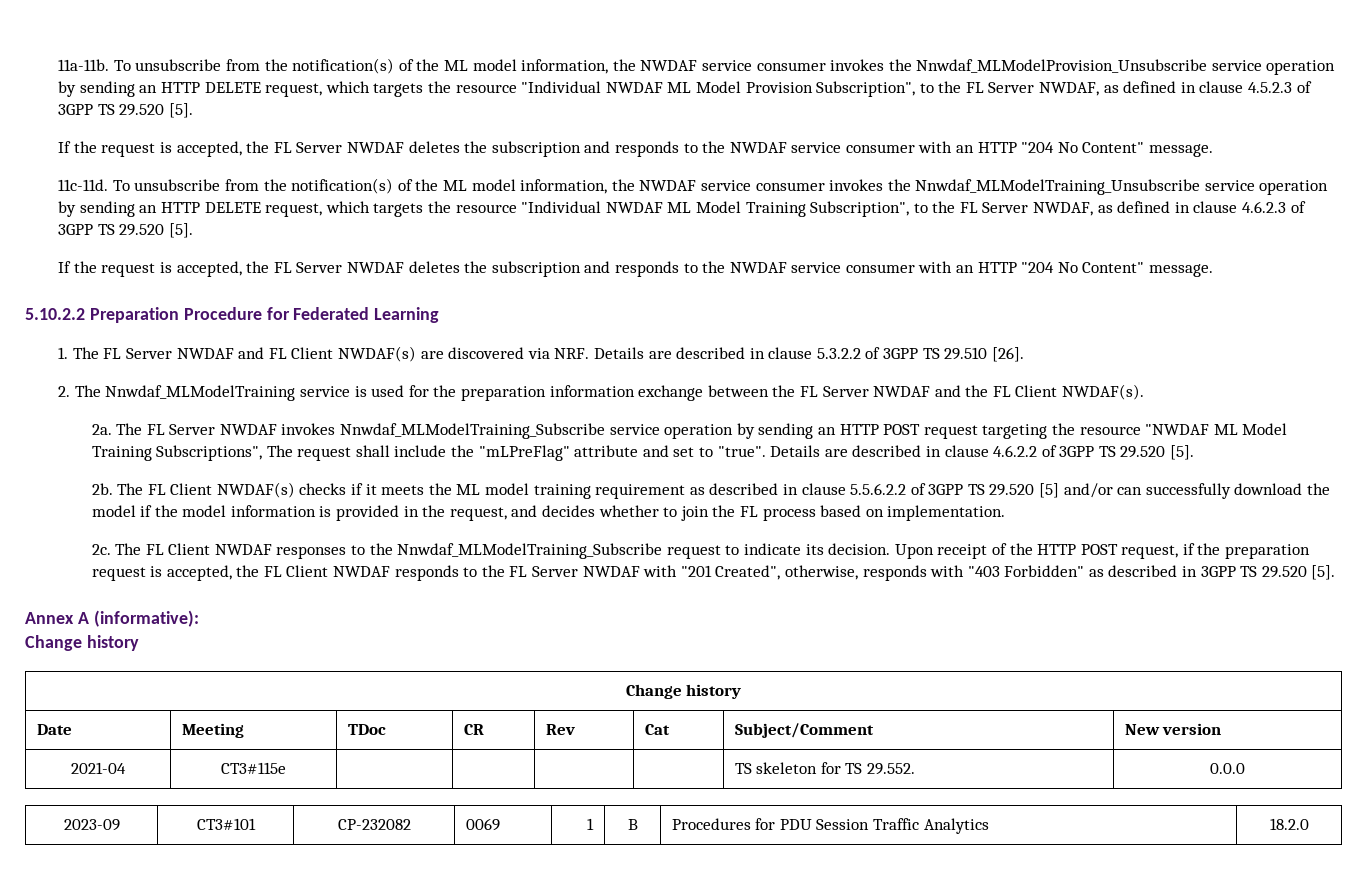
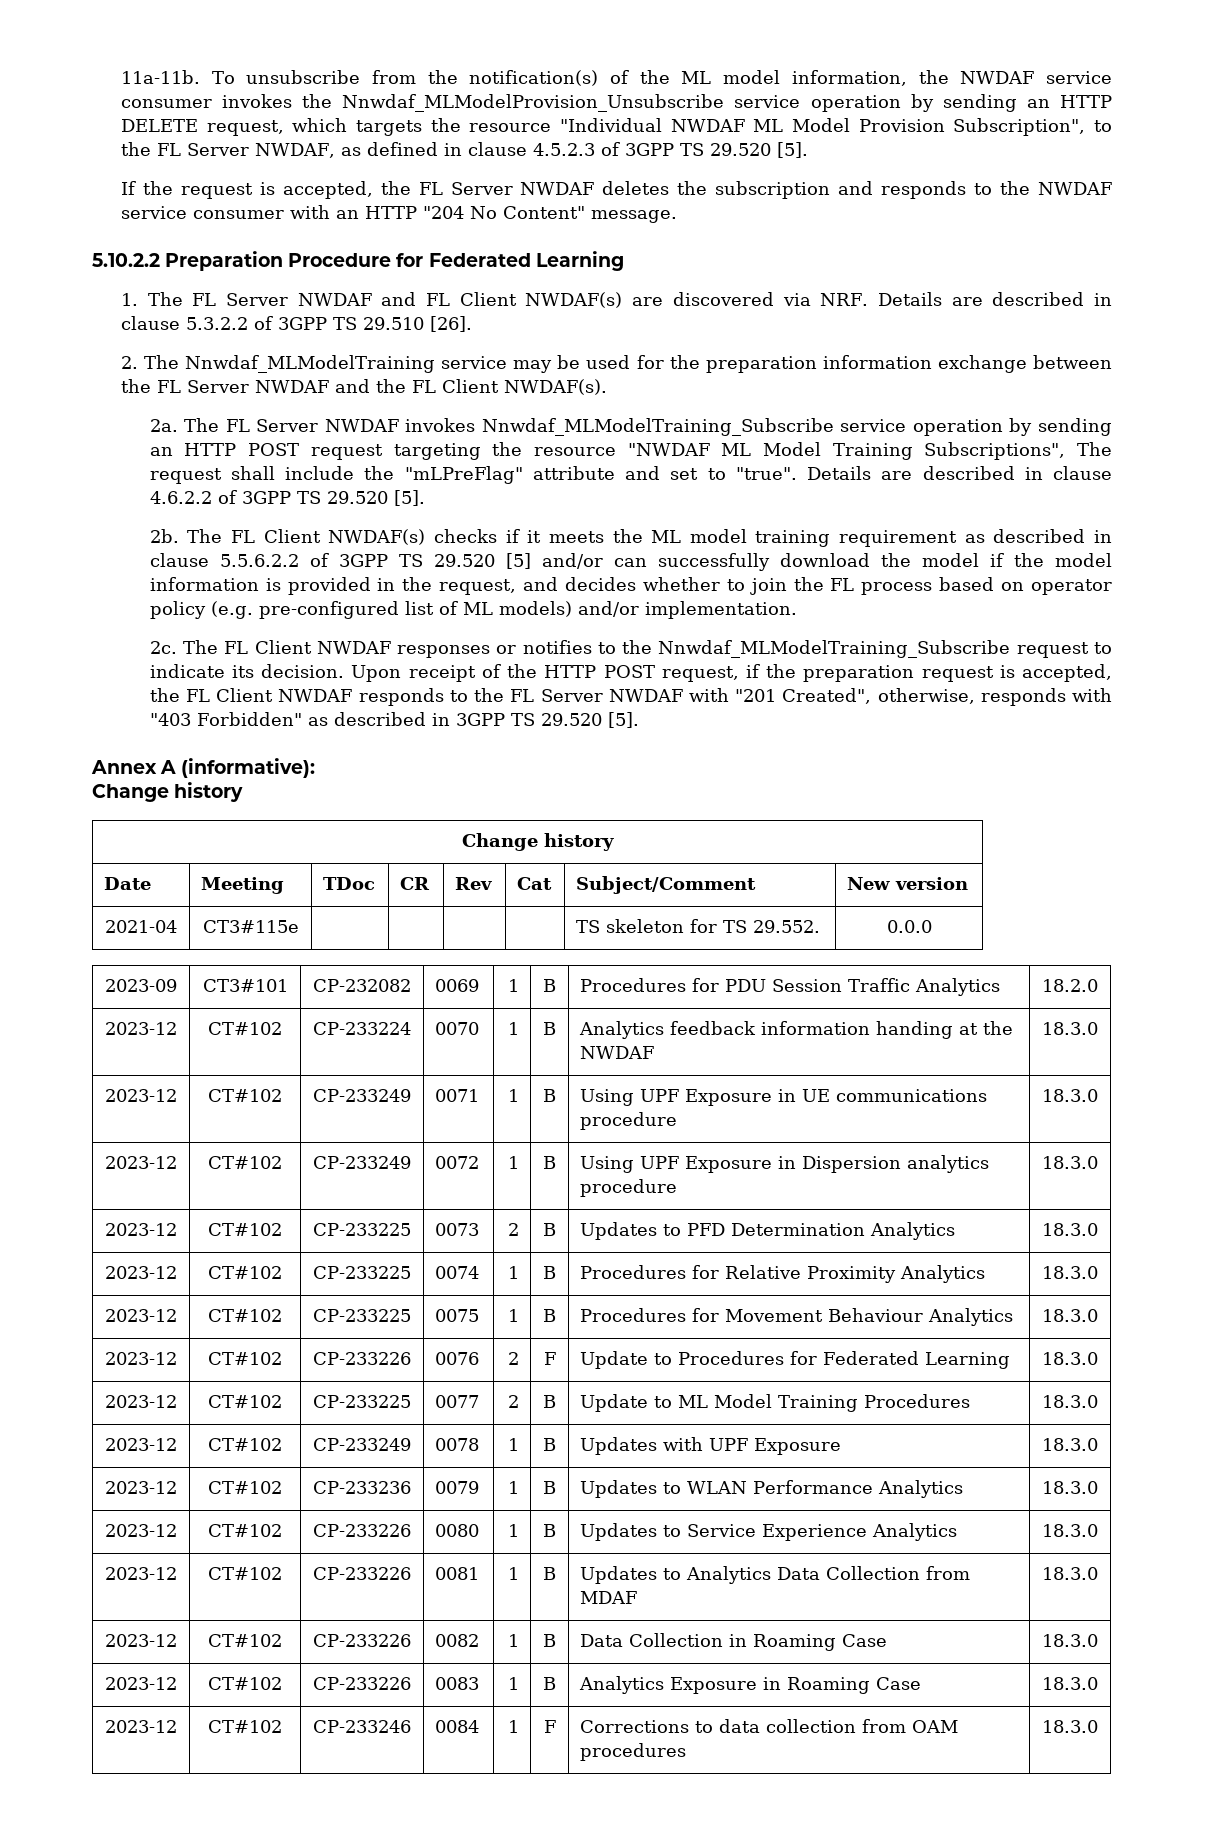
- 11c-11d. To unsubscribe from the notification(s) of the ML model information, the NWDAF service consumer invokes the Nnwdaf_MLModelTraining_Unsubscribe service operation by sending an HTTP DELETE request, which targets the resource "Individual NWDAF ML Model Training Subscription", to the FL Server NWDAF, as defined in clause 4.6.2.3 of 3GPP TS 29.520 [5].
- If the request is accepted, the FL Server NWDAF deletes the subscription and responds to the NWDAF service consumer with an HTTP "204 No Content" message.
- 2. The Nnwdaf_MLModelTraining service is used for the preparation information exchange between the FL Server NWDAF and the FL Client NWDAF(s).
+ 2. The Nnwdaf_MLModelTraining service may be used for the preparation information exchange between the FL Server NWDAF and the FL Client NWDAF(s).
- The FL Client NWDAF(s) checks if it meets the ML model training requirement as described in clause 5.5.6.2.2 of 3GPP TS 29.520 [5] and/or can successfully download the model if the model information is provided in the request, and decides whether to join the FL process based on implementation.
+ The FL Client NWDAF(s) checks if it meets the ML model training requirement as described in clause 5.5.6.2.2 of 3GPP TS 29.520 [5] and/or can successfully download the model if the model information is provided in the request, and decides whether to join the FL process based on operator policy (e.g. pre-configured list of ML models) and/or implementation.
- The FL Client NWDAF responses to the Nnwdaf_MLModelTraining_Subscribe request to indicate its decision.
+ The FL Client NWDAF responses or notifies to the Nnwdaf_MLModelTraining_Subscribe request to indicate its decision.
+ 2023-12 | CT#102 | CP-233224 | 0070 | 1 | B | Analytics feedback information handing at the NWDAF | 18.3.0
+ 2023-12 | CT#102 | CP-233249 | 0071 | 1 | B | Using UPF Exposure in UE communications procedure | 18.3.0
+ 2023-12 | CT#102 | CP-233249 | 0072 | 1 | B | Using UPF Exposure in Dispersion analytics procedure | 18.3.0
+ 2023-12 | CT#102 | CP-233225 | 0073 | 2 | B | Updates to PFD Determination Analytics | 18.3.0
+ 2023-12 | CT#102 | CP-233225 | 0074 | 1 | B | Procedures for Relative Proximity Analytics | 18.3.0
+ 2023-12 | CT#102 | CP-233225 | 0075 | 1 | B | Procedures for Movement Behaviour Analytics | 18.3.0
+ 2023-12 | CT#102 | CP-233226 | 0076 | 2 | F | Update to Procedures for Federated Learning | 18.3.0
+ 2023-12 | CT#102 | CP-233225 | 0077 | 2 | B | Update to ML Model Training Procedures | 18.3.0
+ 2023-12 | CT#102 | CP-233249 | 0078 | 1 | B | Updates with UPF Exposure | 18.3.0
+ 2023-12 | CT#102 | CP-233236 | 0079 | 1 | B | Updates to WLAN Performance Analytics | 18.3.0
+ 2023-12 | CT#102 | CP-233226 | 0080 | 1 | B | Updates to Service Experience Analytics | 18.3.0
+ 2023-12 | CT#102 | CP-233226 | 0081 | 1 | B | Updates to Analytics Data Collection from MDAF | 18.3.0
+ 2023-12 | CT#102 | CP-233226 | 0082 | 1 | B | Data Collection in Roaming Case | 18.3.0
+ 2023-12 | CT#102 | CP-233226 | 0083 | 1 | B | Analytics Exposure in Roaming Case | 18.3.0
+ 2023-12 | CT#102 | CP-233246 | 0084 | 1 | F | Corrections to data collection from OAM procedures | 18.3.0

